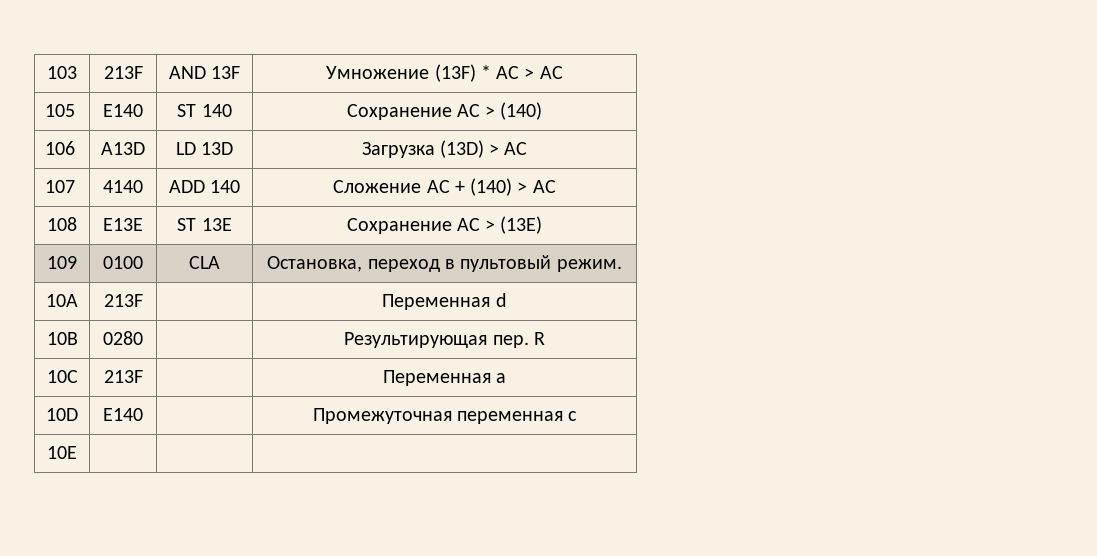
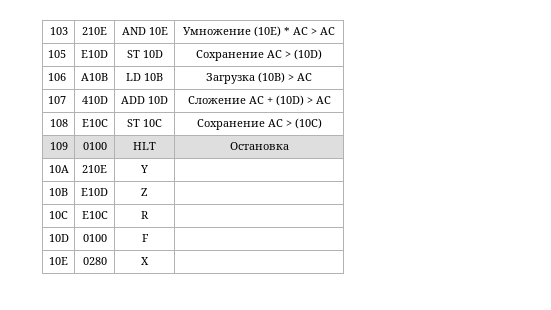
- 103 | 213F | AND 13F | Умножение (13F) * AC > AC
+ 103 | 210E | AND 10E | Умножение (10E) * AC > AC
- 105 | E140 | ST 140 | Сохранение AC > (140)
+ 105 | E10D | ST 10D | Сохранение AC > (10D)
- 106 | A13D | LD 13D | Загрузка (13D) > AC
+ 106 | A10B | LD 10B | Загрузка (10B) > AC
- 107 | 4140 | ADD 140 | Сложение AC + (140) > AC
+ 107 | 410D | ADD 10D | Сложение AC + (10D) > AC
- 108 | E13E | ST 13E | Сохранение AC > (13E)
+ 108 | E10C | ST 10C | Сохранение AC > (10C)
- 109 | 0100 | CLA | Остановка, переход в пультовый режим.
- 10А | 213F | | Переменная d
- 10B | 0280 | | Результирующая пер. R
- 10C | 213F | | Переменная a
- 10D | E140 | | Промежуточная переменная c
- 10E | | |
+ 109 | 0100 | HLT | Остановка
+ 10А | 210E | Y |
+ 10B | E10D | Z |
+ 10C | E10C | R |
+ 10D | 0100 | F |
+ 10E | 0280 | X |

